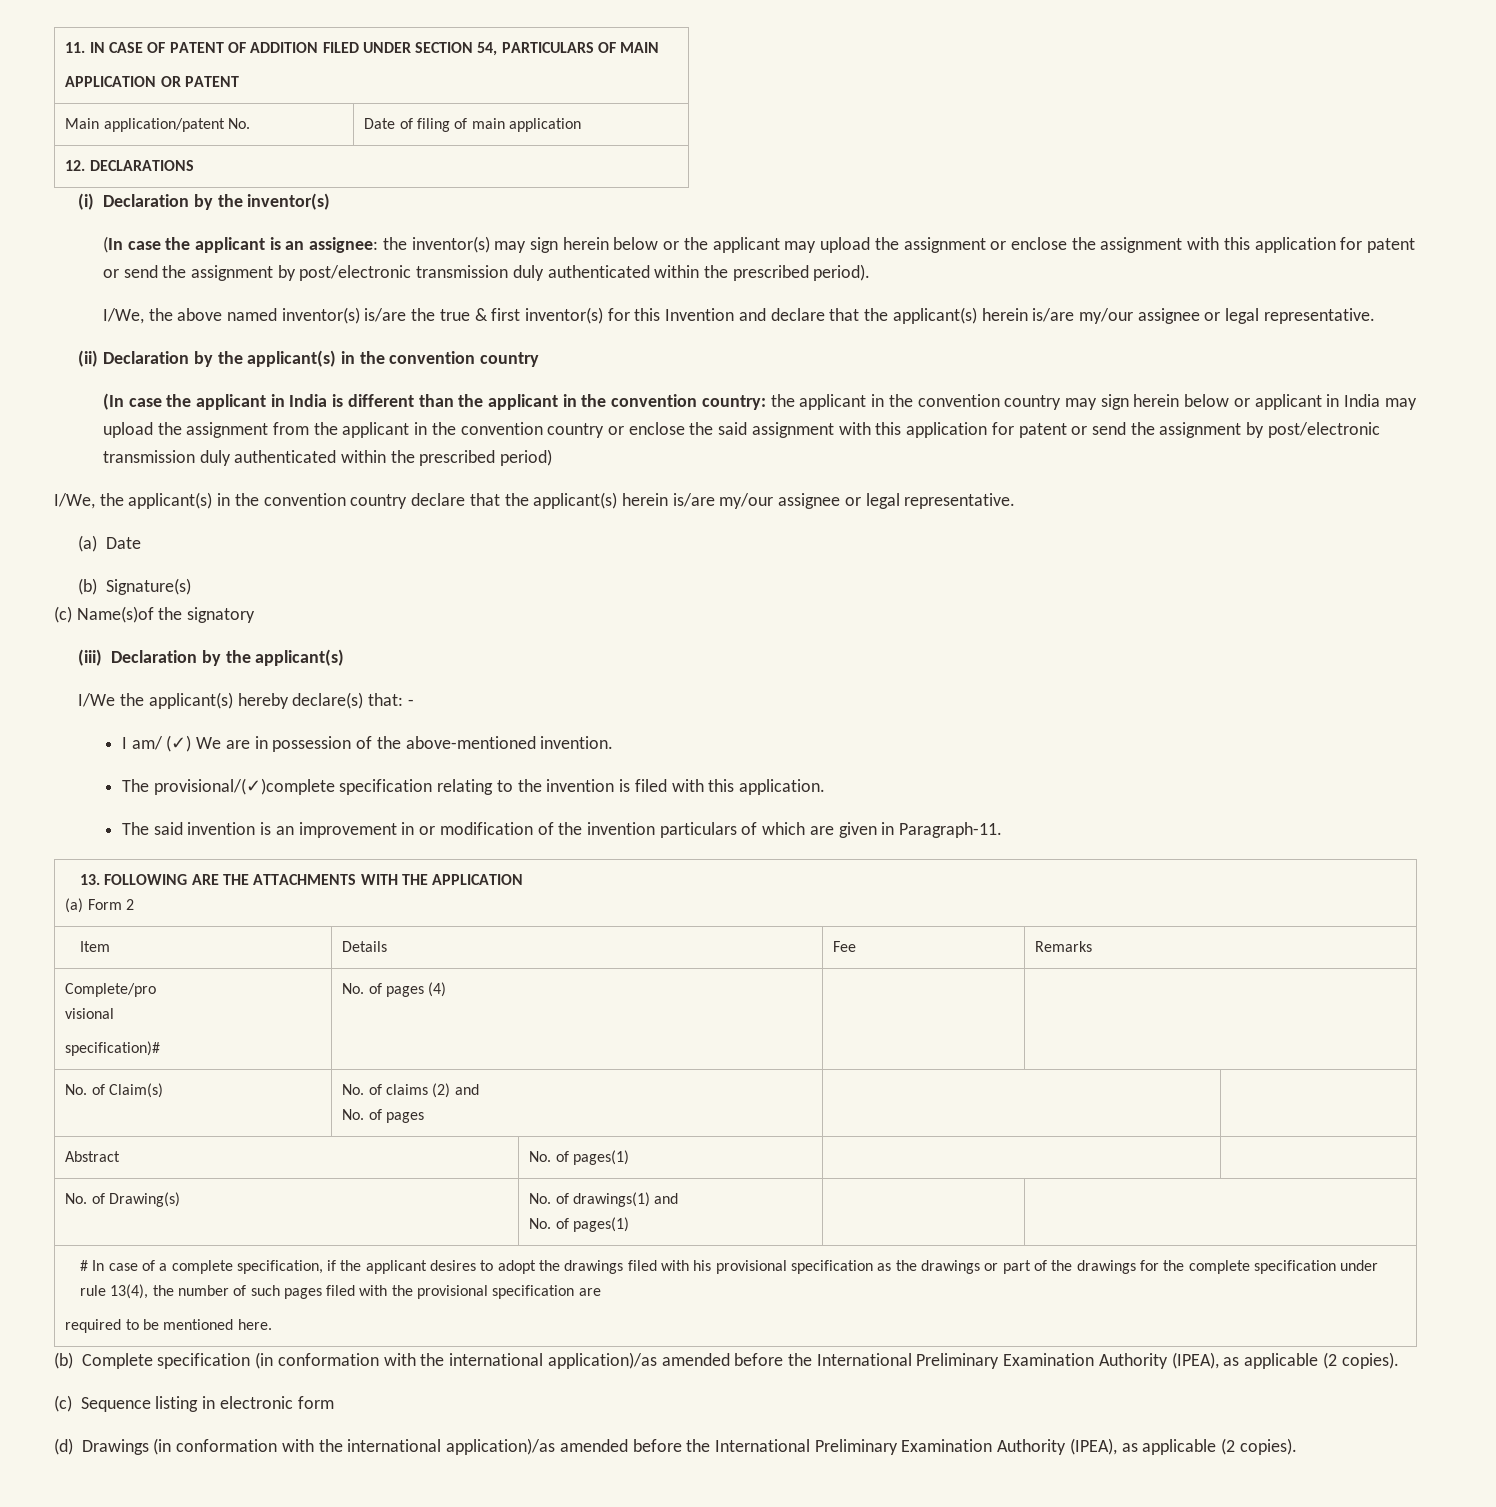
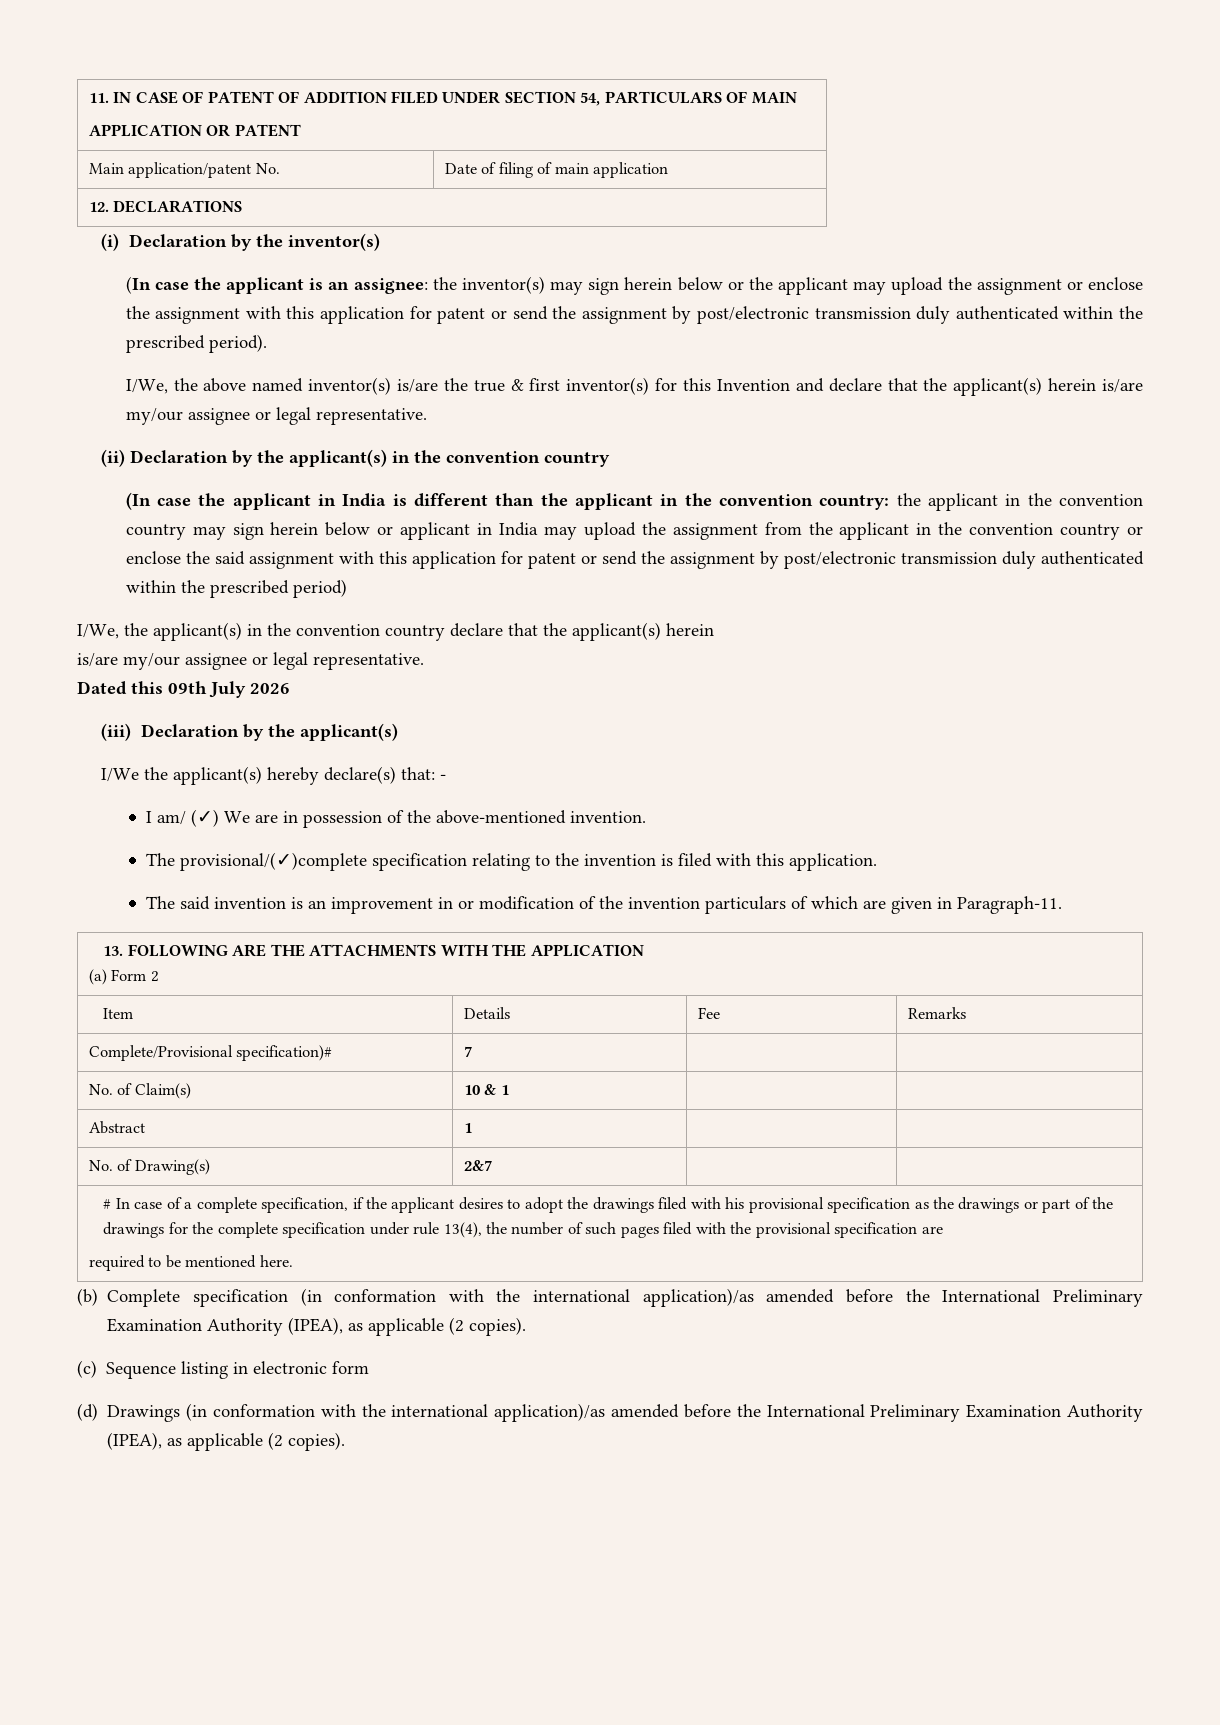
- I/We, the applicant(s) in the convention country declare that the applicant(s) herein is/are my/our assignee or legal representative.
- (a) Date
- (b) Signature(s)
- (c) Name(s)of the signatory
+ I/We, the applicant(s) in the convention country declare that the applicant(s) herein
+ is/are my/our assignee or legal representative.
+ Dated this 09th July 2026
- Complete/pro
- visional
- specification)# | No. of pages (4) | |
+ Complete/Provisional specification)# | 7 | |
- No. of Claim(s) | No. of claims (2) and
- No. of pages | |
- Abstract | No. of pages(1) | |
- No. of Drawing(s) | No. of drawings(1) and
- No. of pages(1) | |
+ No. of Claim(s) | 10 & 1 | |
+ Abstract | 1 | |
+ No. of Drawing(s) | 2&7 | |

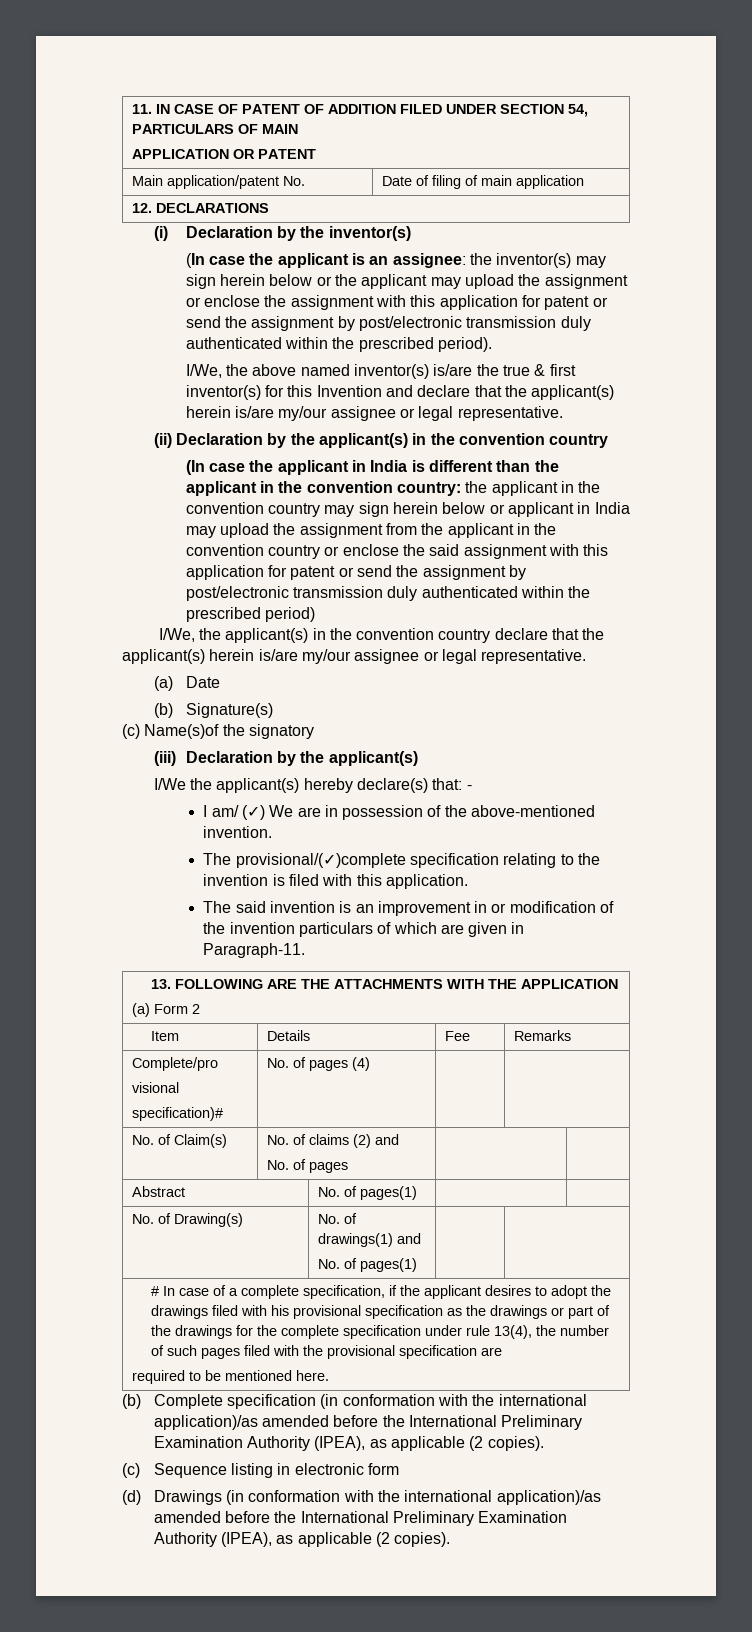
- I/We, the applicant(s) in the convention country declare that the applicant(s) herein
- is/are my/our assignee or legal representative.
- Dated this 09th July 2026
+ I/We, the applicant(s) in the convention country declare that the applicant(s) herein is/are my/our assignee or legal representative.
+ (a) Date
+ (b) Signature(s)
+ (c) Name(s)of the signatory
- Complete/Provisional specification)# | 7 | |
+ Complete/pro
+ visional
+ specification)# | No. of pages (4) | |
- No. of Claim(s) | 10 & 1 | |
- Abstract | 1 | |
- No. of Drawing(s) | 2&7 | |
+ No. of Claim(s) | No. of claims (2) and
+ No. of pages | |
+ Abstract | No. of pages(1) | |
+ No. of Drawing(s) | No. of drawings(1) and
+ No. of pages(1) | |

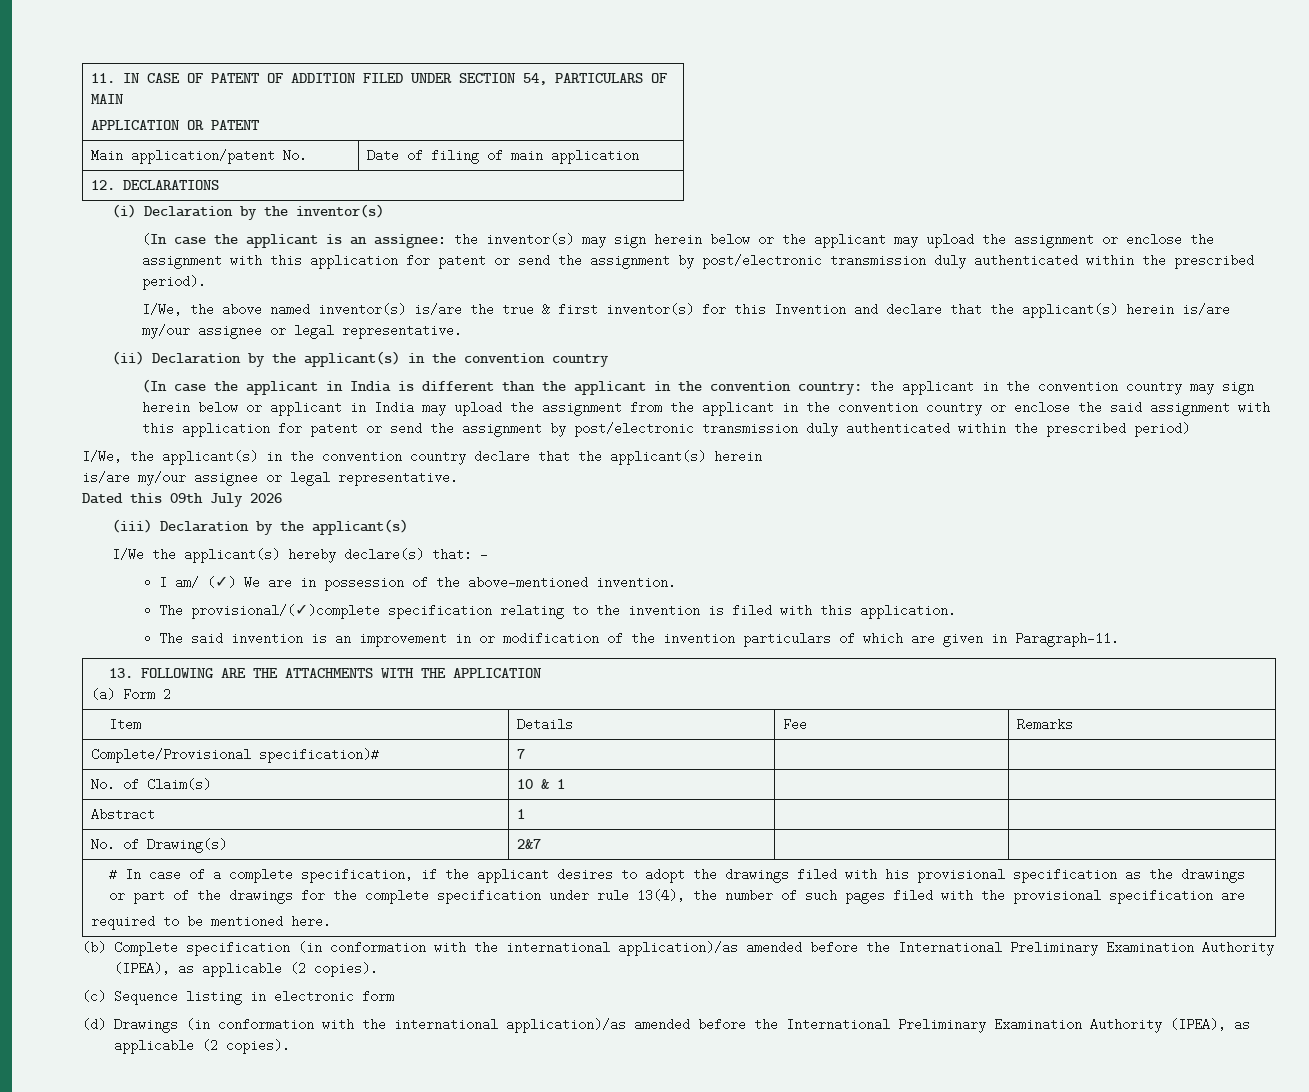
- I/We, the applicant(s) in the convention country declare that the applicant(s) herein is/are my/our assignee or legal representative.
- (a) Date
- (b) Signature(s)
- (c) Name(s)of the signatory
+ I/We, the applicant(s) in the convention country declare that the applicant(s) herein
+ is/are my/our assignee or legal representative.
+ Dated this 09th July 2026
- Complete/pro
- visional
- specification)# | No. of pages (4) | |
+ Complete/Provisional specification)# | 7 | |
- No. of Claim(s) | No. of claims (2) and
- No. of pages | |
- Abstract | No. of pages(1) | |
- No. of Drawing(s) | No. of drawings(1) and
- No. of pages(1) | |
+ No. of Claim(s) | 10 & 1 | |
+ Abstract | 1 | |
+ No. of Drawing(s) | 2&7 | |

